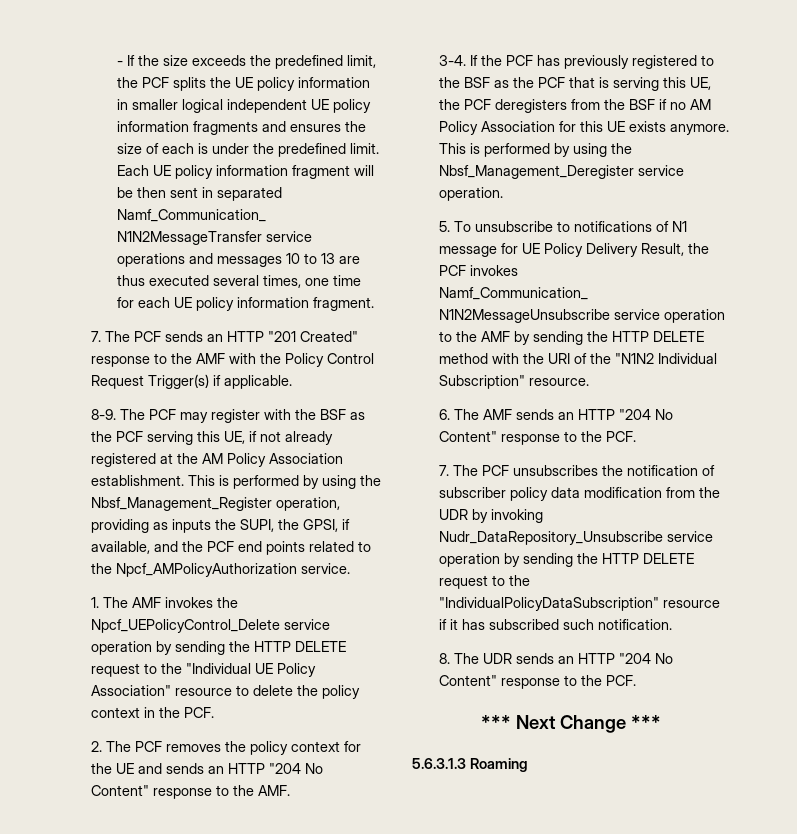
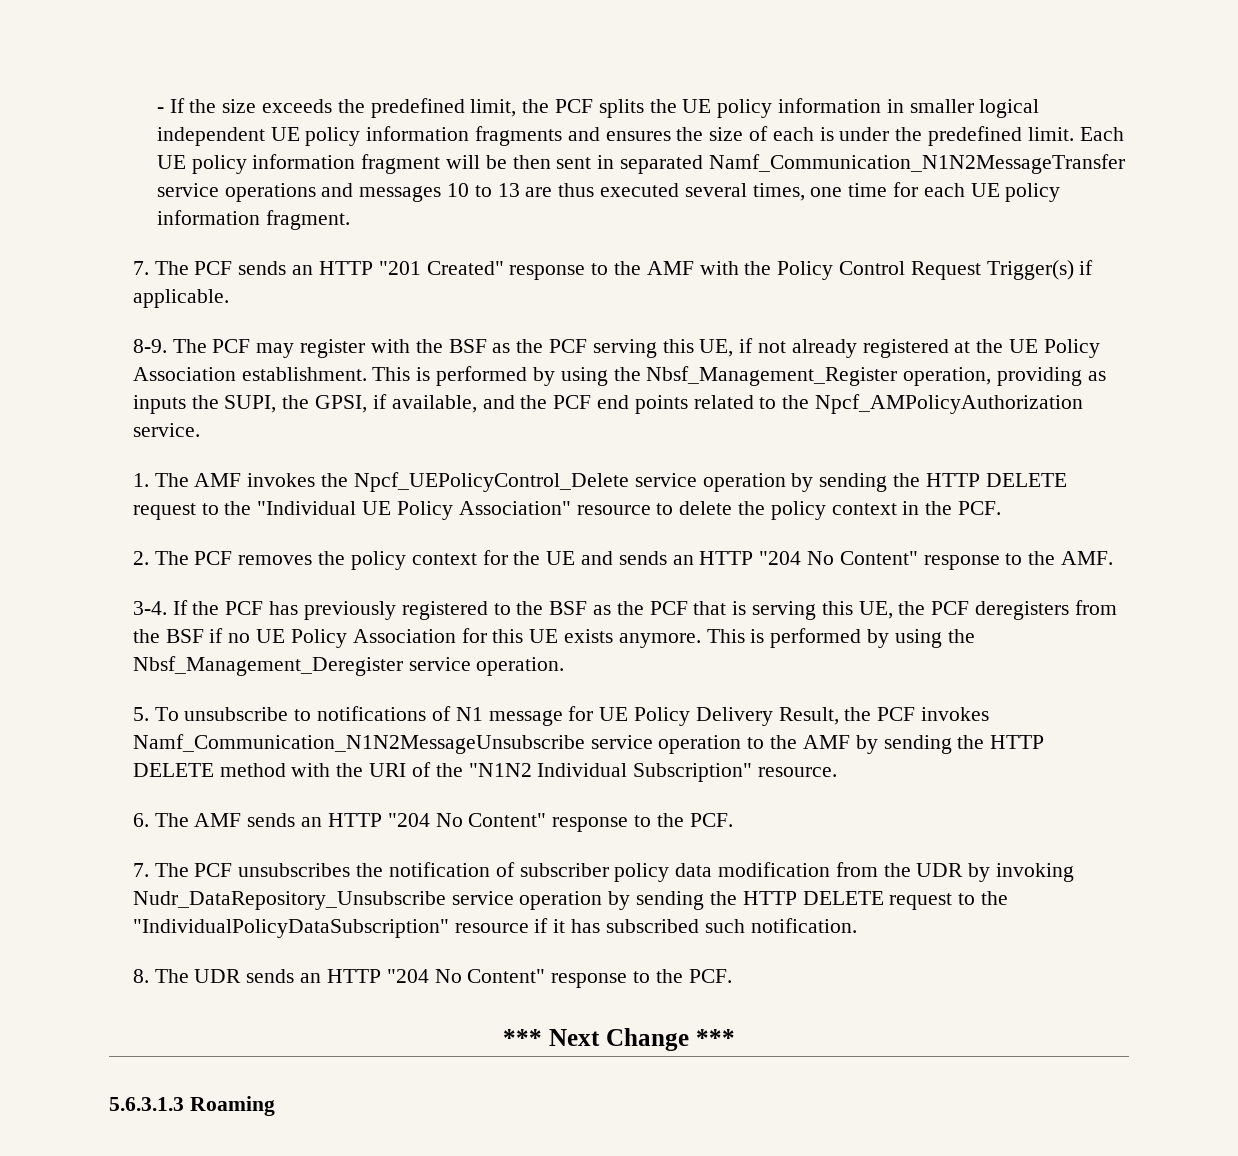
- The PCF may register with the BSF as the PCF serving this UE, if not already registered at the AM Policy Association establishment.
+ The PCF may register with the BSF as the PCF serving this UE, if not already registered at the UE Policy Association establishment.
- If the PCF has previously registered to the BSF as the PCF that is serving this UE, the PCF deregisters from the BSF if no AM Policy Association for this UE exists anymore.
+ If the PCF has previously registered to the BSF as the PCF that is serving this UE, the PCF deregisters from the BSF if no UE Policy Association for this UE exists anymore.

